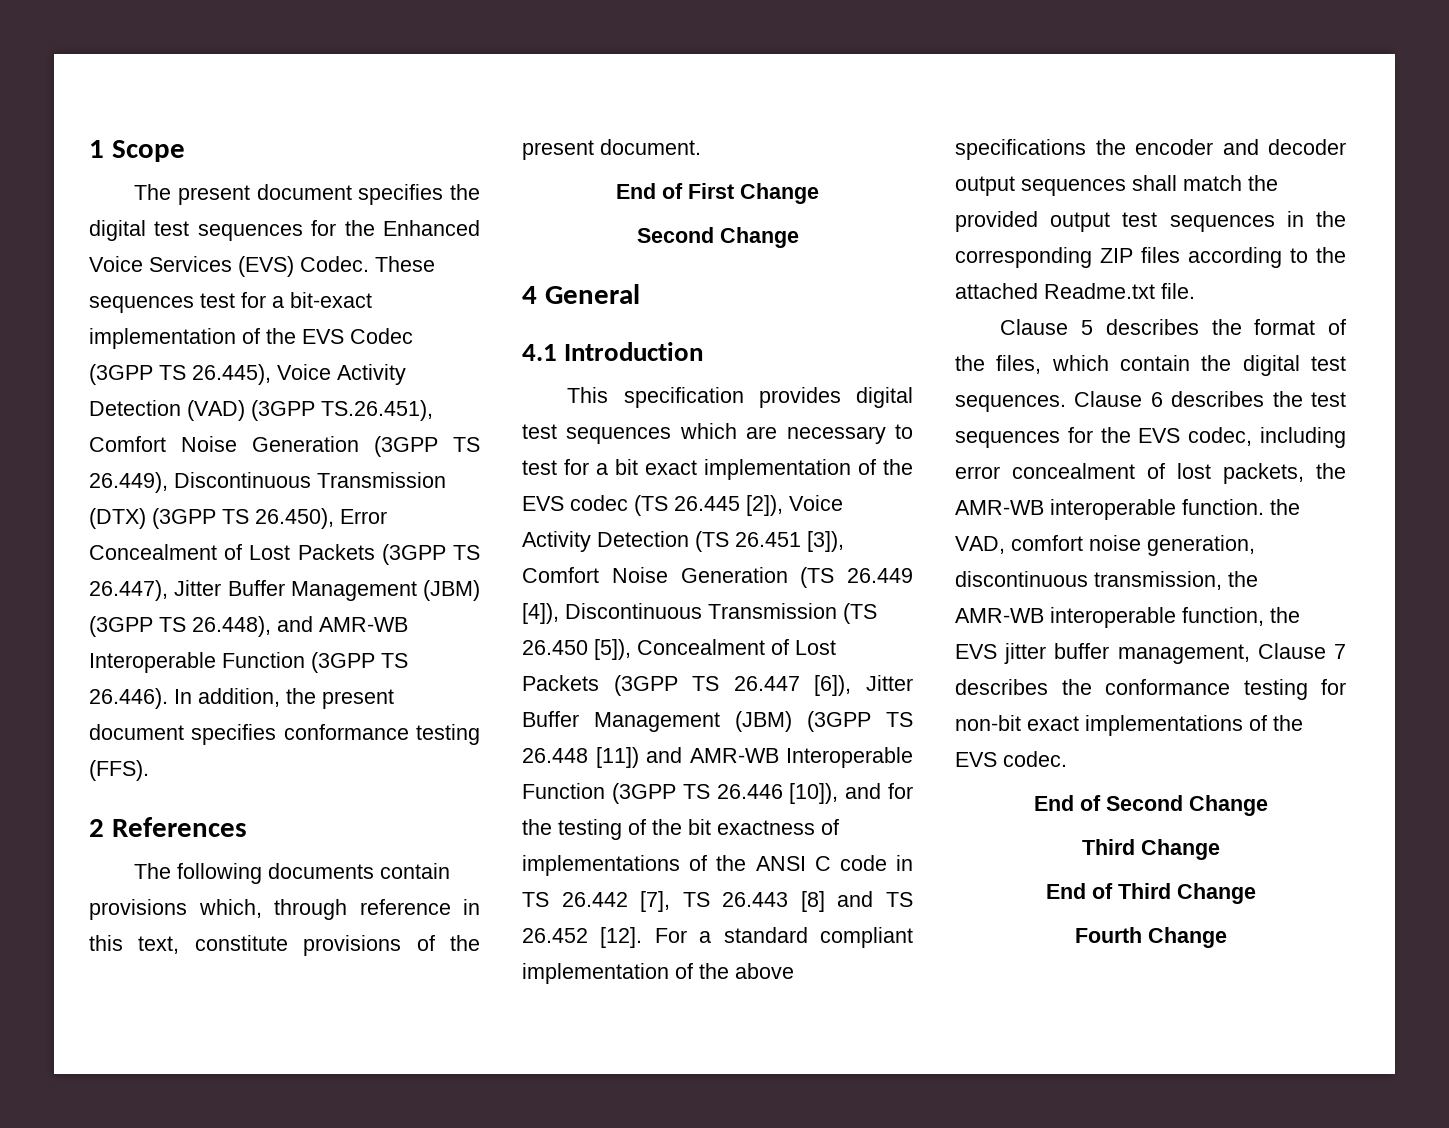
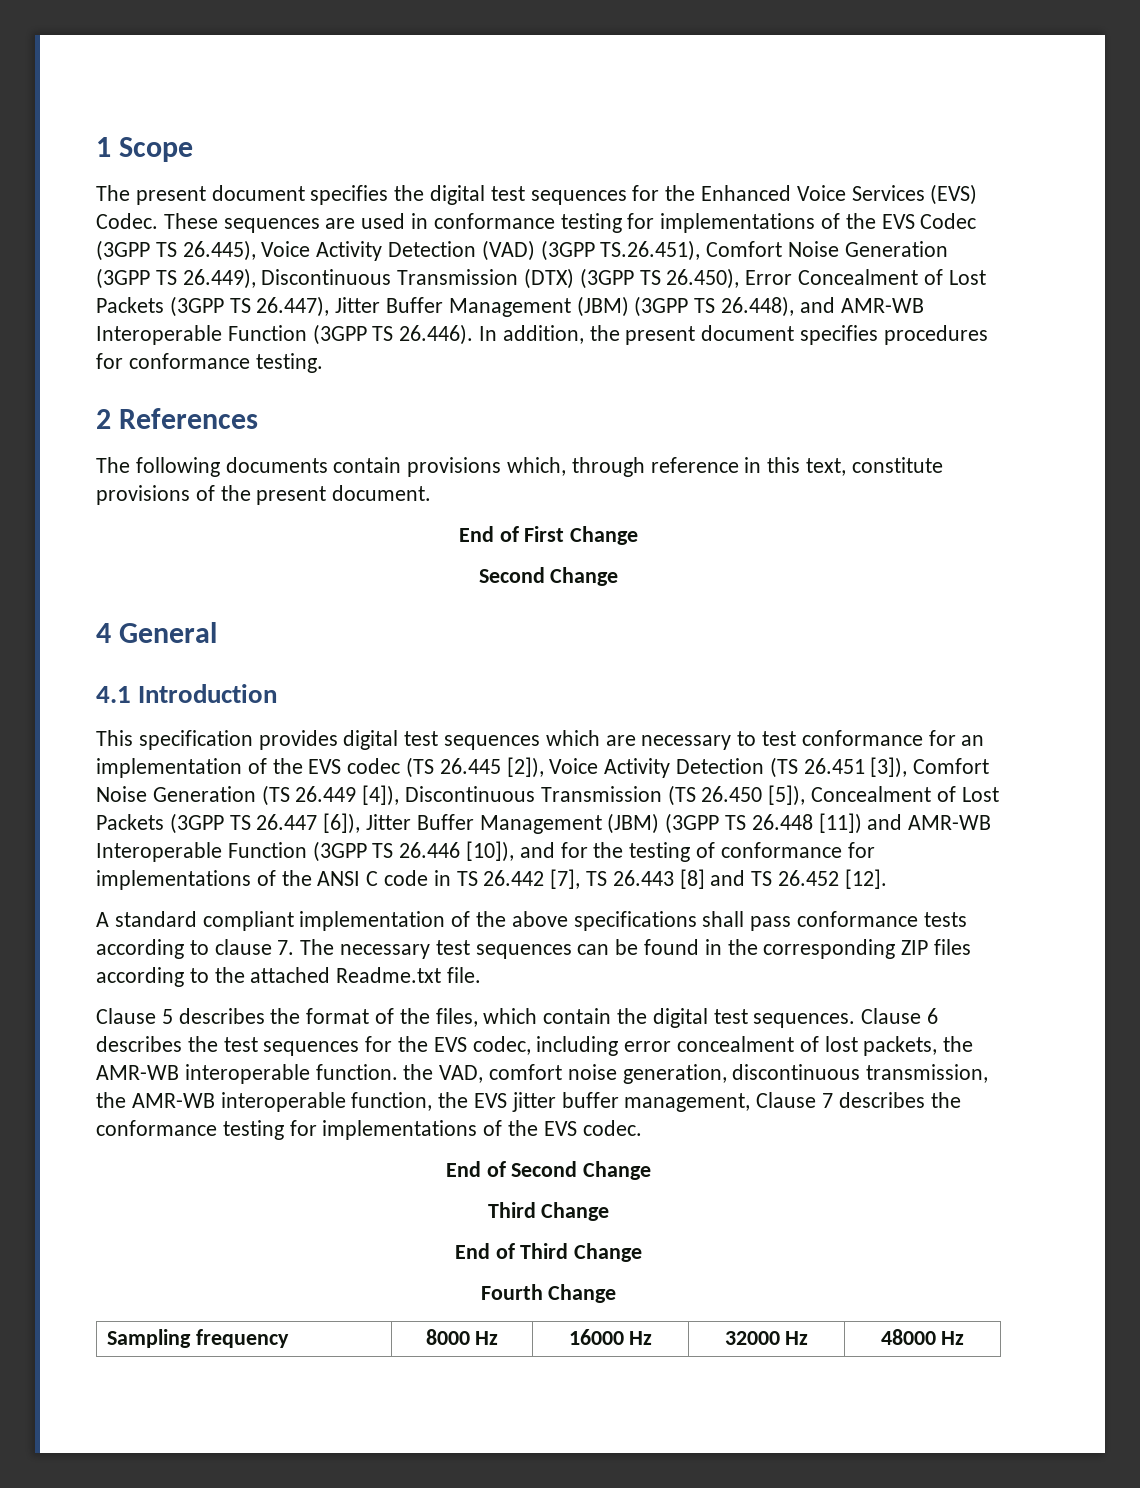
- These sequences test for a bit-exact implementation of the EVS Codec (3GPP TS 26.445), Voice Activity Detection (VAD) (3GPP TS.26.451), Comfort Noise Generation (3GPP TS 26.449), Discontinuous Transmission (DTX) (3GPP TS 26.450), Error Concealment of Lost Packets (3GPP TS 26.447), Jitter Buffer Management (JBM) (3GPP TS 26.448), and AMR-WB Interoperable Function (3GPP TS 26.446). In addition, the present document specifies conformance testing (FFS).
+ These sequences are used in conformance testing for implementations of the EVS Codec (3GPP TS 26.445), Voice Activity Detection (VAD) (3GPP TS.26.451), Comfort Noise Generation (3GPP TS 26.449), Discontinuous Transmission (DTX) (3GPP TS 26.450), Error Concealment of Lost Packets (3GPP TS 26.447), Jitter Buffer Management (JBM) (3GPP TS 26.448), and AMR-WB Interoperable Function (3GPP TS 26.446). In addition, the present document specifies procedures for conformance testing.
- This specification provides digital test sequences which are necessary to test for a bit exact implementation of the EVS codec (TS 26.445 [2]), Voice Activity Detection (TS 26.451 [3]), Comfort Noise Generation (TS 26.449 [4]), Discontinuous Transmission (TS 26.450 [5]), Concealment of Lost Packets (3GPP TS 26.447 [6]), Jitter Buffer Management (JBM) (3GPP TS 26.448 [11]) and AMR-WB Interoperable Function (3GPP TS 26.446 [10]), and for the testing of the bit exactness of implementations of the ANSI C code in TS 26.442 [7], TS 26.443 [8] and TS 26.452 [12]. For a standard compliant implementation of the above specifications the encoder and decoder output sequences shall match the provided output test sequences in the corresponding ZIP files according to the attached Readme.txt file.
+ This specification provides digital test sequences which are necessary to test conformance for an implementation of the EVS codec (TS 26.445 [2]), Voice Activity Detection (TS 26.451 [3]), Comfort Noise Generation (TS 26.449 [4]), Discontinuous Transmission (TS 26.450 [5]), Concealment of Lost Packets (3GPP TS 26.447 [6]), Jitter Buffer Management (JBM) (3GPP TS 26.448 [11]) and AMR-WB Interoperable Function (3GPP TS 26.446 [10]), and for the testing of conformance for implementations of the ANSI C code in TS 26.442 [7], TS 26.443 [8] and TS 26.452 [12].
+ A standard compliant implementation of the above specifications shall pass conformance tests according to clause 7. The necessary test sequences can be found in the corresponding ZIP files according to the attached Readme.txt file.
- Clause 6 describes the test sequences for the EVS codec, including error concealment of lost packets, the AMR-WB interoperable function. the VAD, comfort noise generation, discontinuous transmission, the AMR-WB interoperable function, the EVS jitter buffer management, Clause 7 describes the conformance testing for non-bit exact implementations of the EVS codec.
+ Clause 6 describes the test sequences for the EVS codec, including error concealment of lost packets, the AMR-WB interoperable function. the VAD, comfort noise generation, discontinuous transmission, the AMR-WB interoperable function, the EVS jitter buffer management, Clause 7 describes the conformance testing for implementations of the EVS codec.
+ Sampling frequency | 8000 Hz | 16000 Hz | 32000 Hz | 48000 Hz

